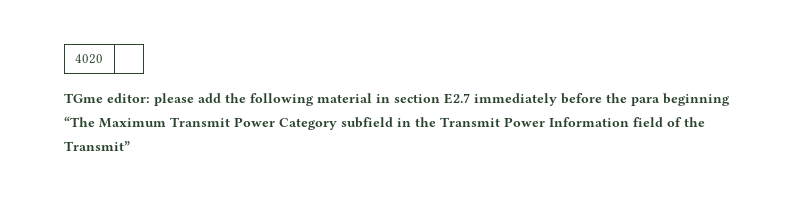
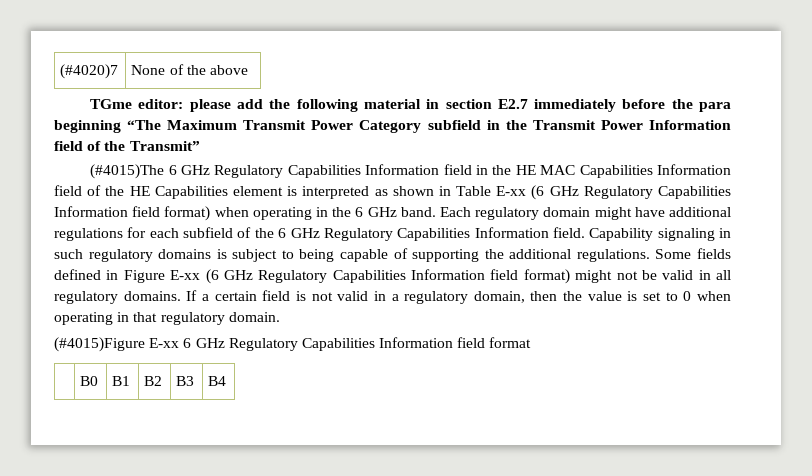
- 4020 |
+ (#4020)7 | None of the above
+ (#4015)The 6 GHz Regulatory Capabilities Information field in the HE MAC Capabilities Information field of the HE Capabilities element is interpreted as shown in Table E-xx (6 GHz Regulatory Capabilities Information field format) when operating in the 6 GHz band. Each regulatory domain might have additional regulations for each subfield of the 6 GHz Regulatory Capabilities Information field. Capability signaling in such regulatory domains is subject to being capable of supporting the additional regulations. Some fields defined in Figure E-xx (6 GHz Regulatory Capabilities Information field format) might not be valid in all regulatory domains. If a certain field is not valid in a regulatory domain, then the value is set to 0 when operating in that regulatory domain.
+ (#4015)Figure E-xx 6 GHz Regulatory Capabilities Information field format
+ | B0 | B1 | B2 | B3 | B4

